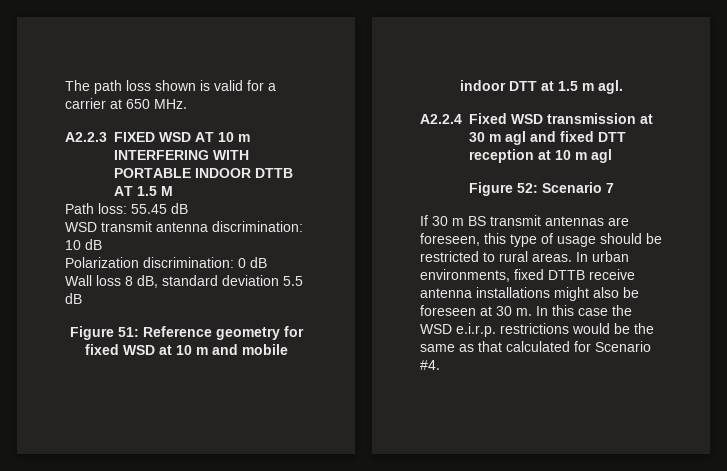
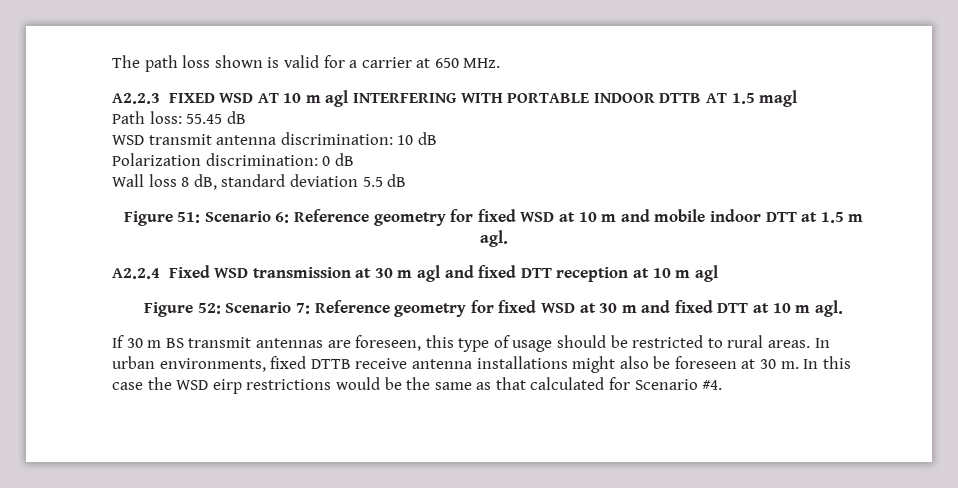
- A2.2.3 FIXED WSD AT 10 m INTERFERING WITH PORTABLE INDOOR DTTB AT 1.5 M
+ A2.2.3 FIXED WSD AT 10 m agl INTERFERING WITH PORTABLE INDOOR DTTB AT 1.5 magl
- Figure 51: Reference geometry for fixed WSD at 10 m and mobile indoor DTT at 1.5 m agl.
+ Figure 51: Scenario 6: Reference geometry for fixed WSD at 10 m and mobile indoor DTT at 1.5 m agl.
- Figure 52: Scenario 7
+ Figure 52: Scenario 7: Reference geometry for fixed WSD at 30 m and fixed DTT at 10 m agl.
- In this case the WSD e.i.r.p. restrictions would be the same as that calculated for Scenario #4.
+ In this case the WSD eirp restrictions would be the same as that calculated for Scenario #4.

